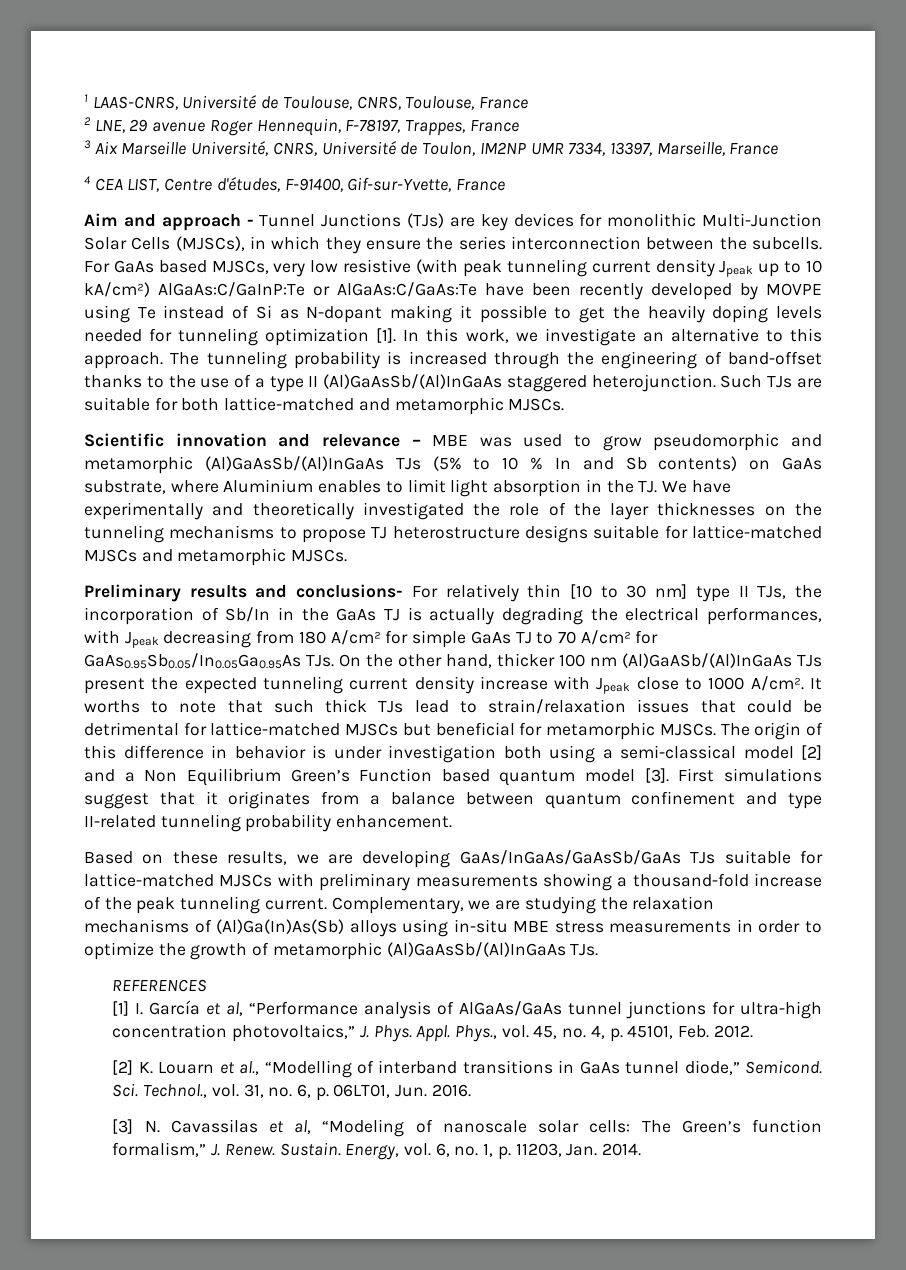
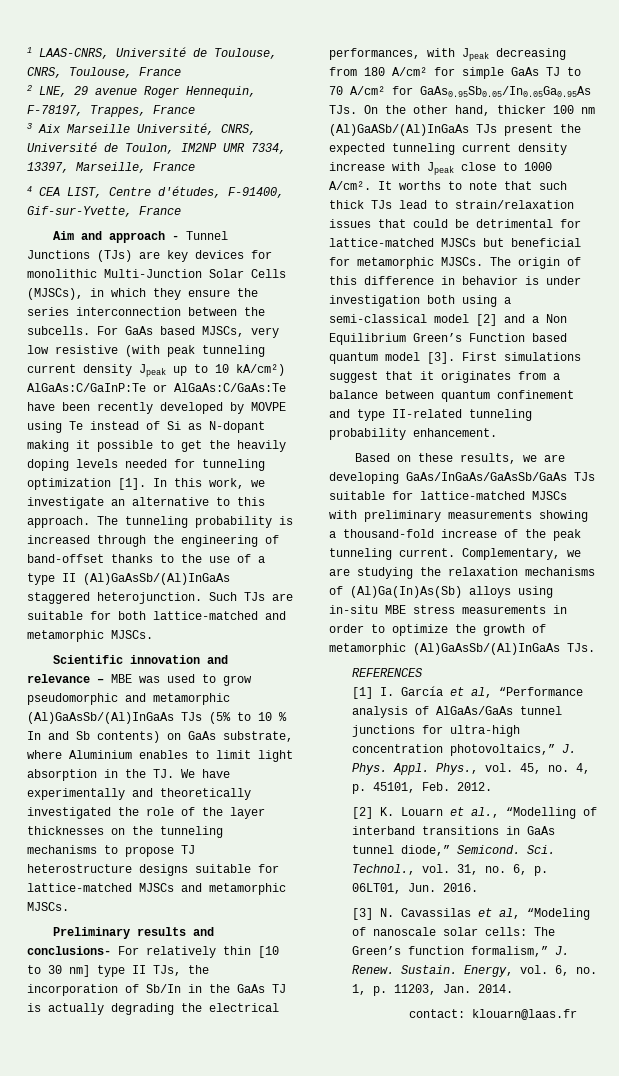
+ contact: klouarn@laas.fr

